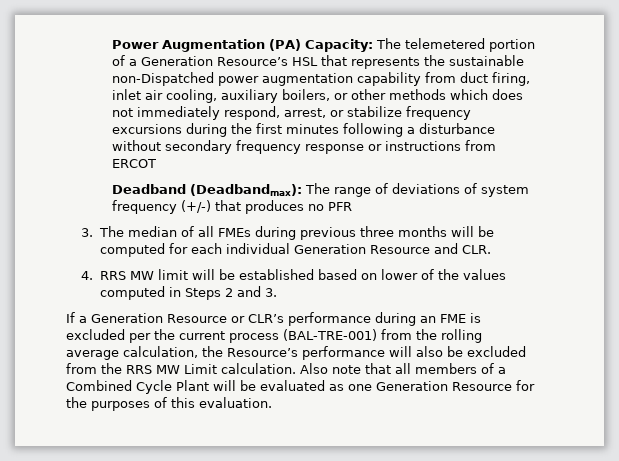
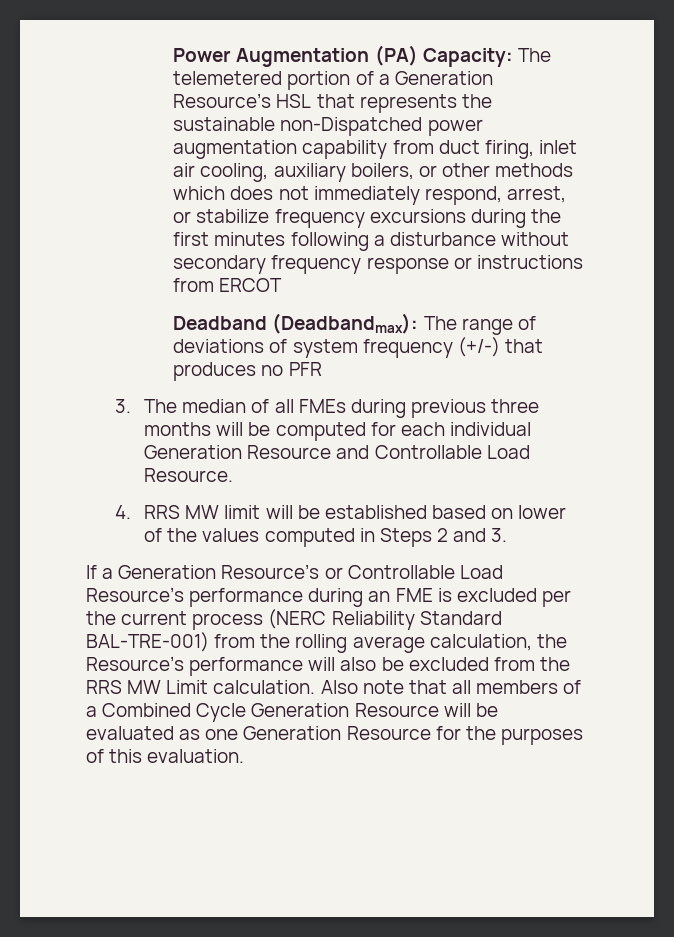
- 3. The median of all FMEs during previous three months will be computed for each individual Generation Resource and CLR.
+ 3. The median of all FMEs during previous three months will be computed for each individual Generation Resource and Controllable Load Resource.
- If a Generation Resource or CLR’s performance during an FME is excluded per the current process (BAL-TRE-001) from the rolling average calculation, the Resource’s performance will also be excluded from the RRS MW Limit calculation.
+ If a Generation Resource’s or Controllable Load Resource’s performance during an FME is excluded per the current process (NERC Reliability Standard BAL-TRE-001) from the rolling average calculation, the Resource’s performance will also be excluded from the RRS MW Limit calculation.
- Also note that all members of a Combined Cycle Plant will be evaluated as one Generation Resource for the purposes of this evaluation.
+ Also note that all members of a Combined Cycle Generation Resource will be evaluated as one Generation Resource for the purposes of this evaluation.

